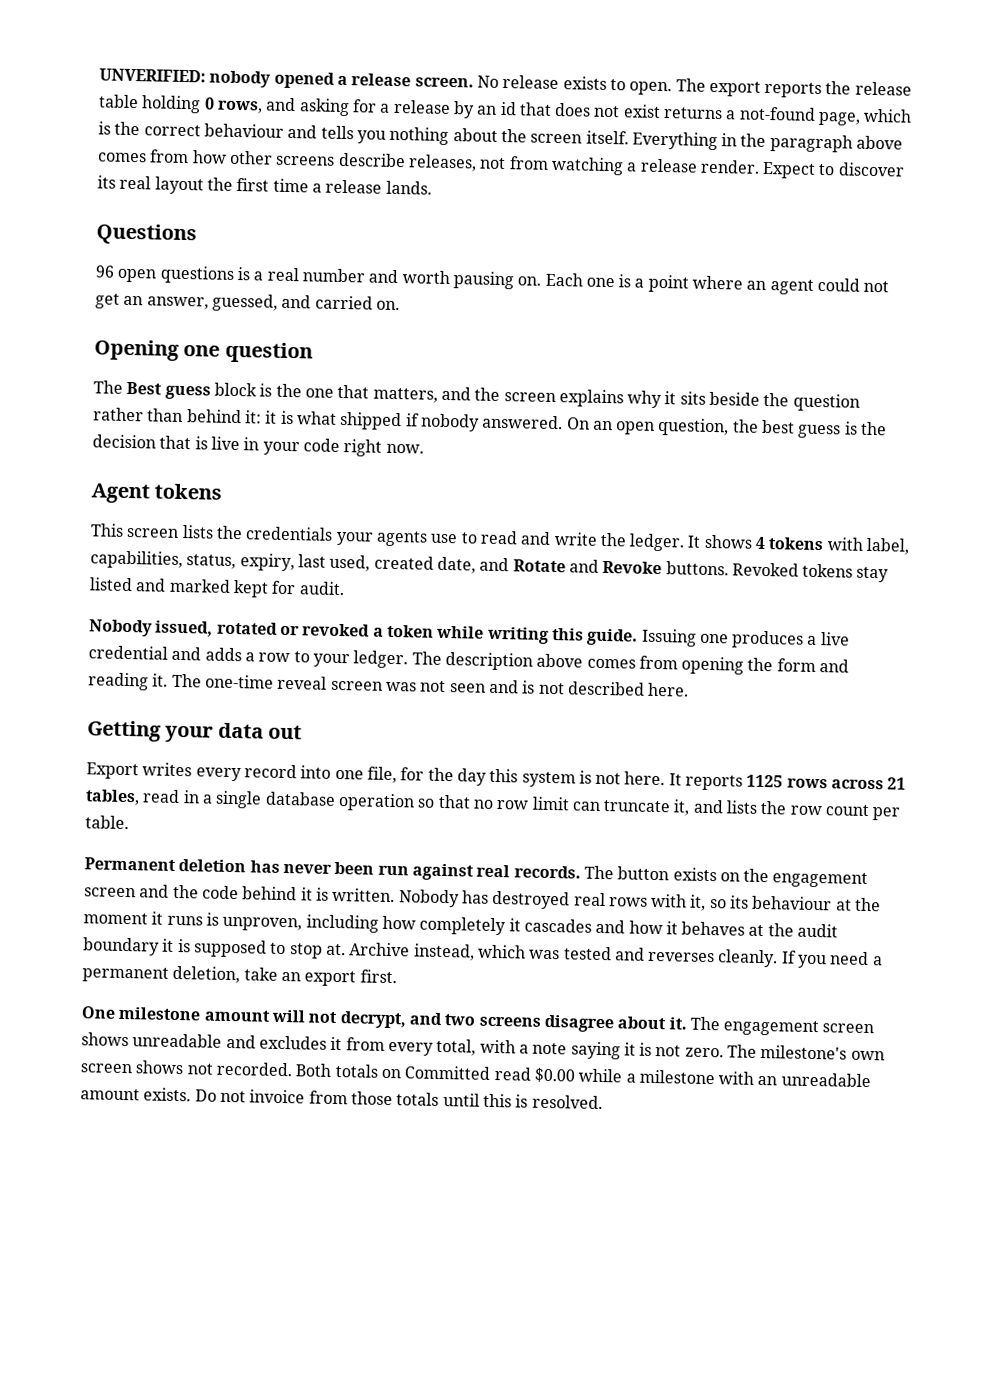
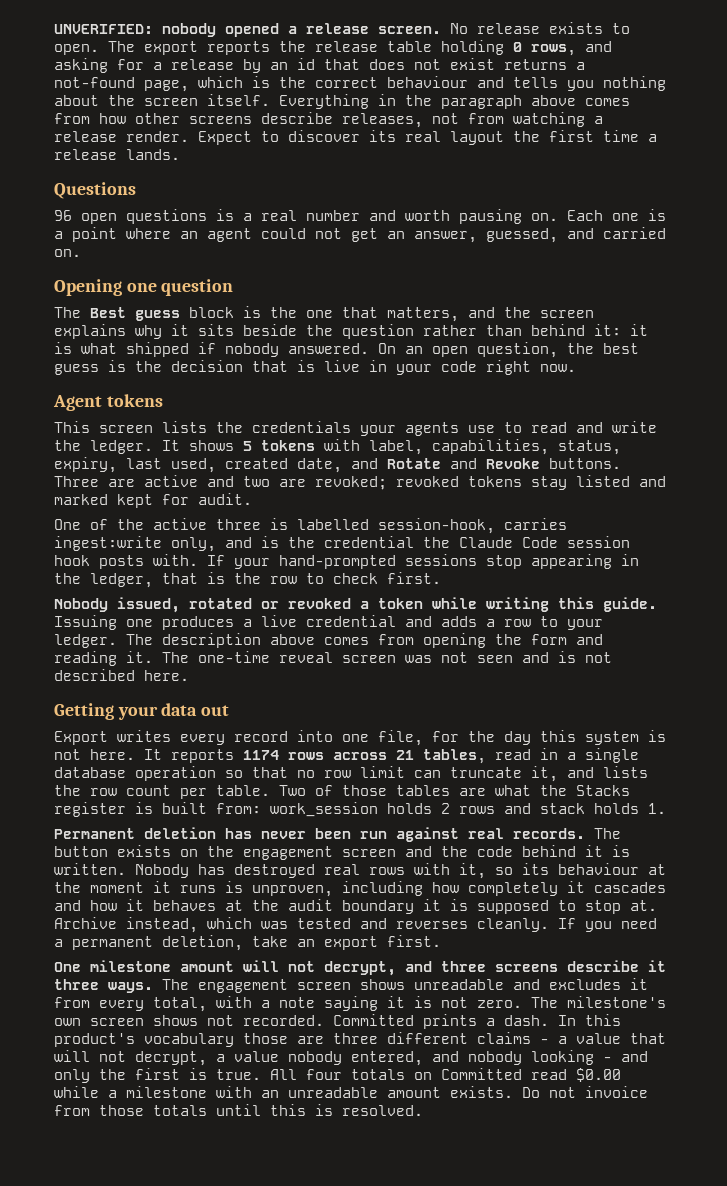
- It shows 4 tokens with label, capabilities, status, expiry, last used, created date, and Rotate and Revoke buttons.
+ It shows 5 tokens with label, capabilities, status, expiry, last used, created date, and Rotate and Revoke buttons.
- Revoked tokens stay listed and marked kept for audit.
+ Three are active and two are revoked; revoked tokens stay listed and marked kept for audit.
+ One of the active three is labelled session-hook, carries ingest:write only, and is the credential the Claude Code session hook posts with. If your hand-prompted sessions stop appearing in the ledger, that is the row to check first.
- It reports 1125 rows across 21 tables, read in a single database operation so that no row limit can truncate it, and lists the row count per table.
+ It reports 1174 rows across 21 tables, read in a single database operation so that no row limit can truncate it, and lists the row count per table. Two of those tables are what the Stacks register is built from: work_session holds 2 rows and stack holds 1.
- One milestone amount will not decrypt, and two screens disagree about it.
+ One milestone amount will not decrypt, and three screens describe it three ways.
- Both totals on Committed read $0.00 while a milestone with an unreadable amount exists.
+ Committed prints a dash. In this product's vocabulary those are three different claims - a value that will not decrypt, a value nobody entered, and nobody looking - and only the first is true. All four totals on Committed read $0.00 while a milestone with an unreadable amount exists.

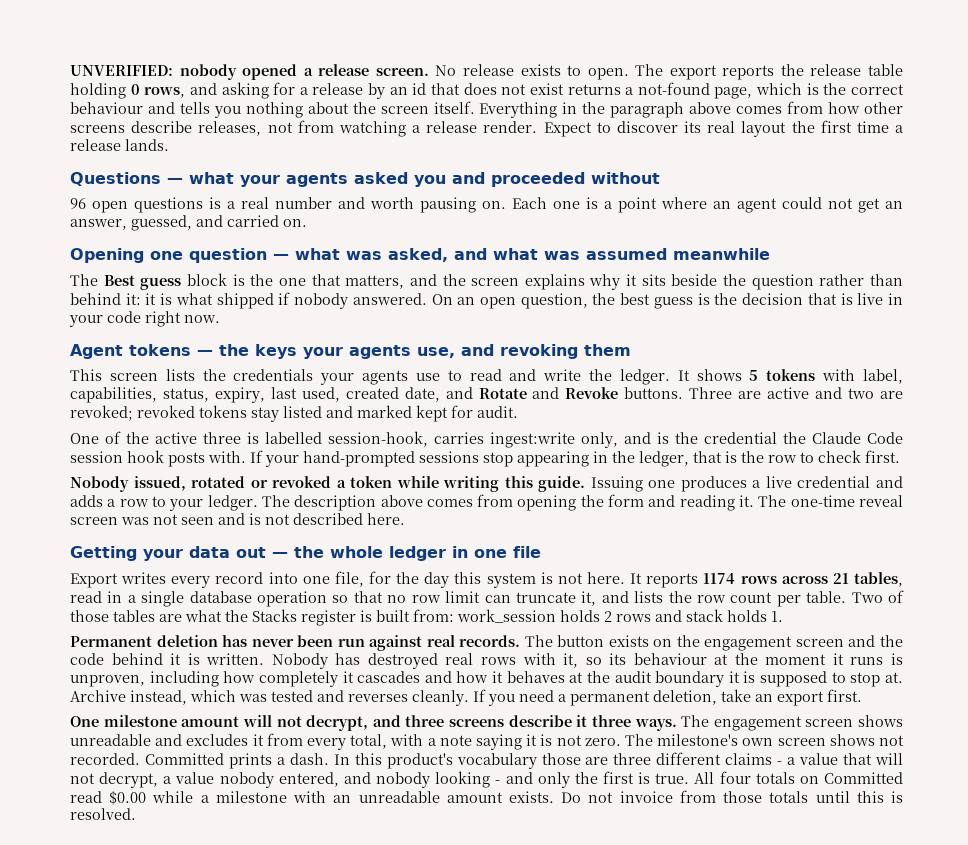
- Questions
+ Questions — what your agents asked you and proceeded without
- Opening one question
+ Opening one question — what was asked, and what was assumed meanwhile
- Agent tokens
+ Agent tokens — the keys your agents use, and revoking them
- Getting your data out
+ Getting your data out — the whole ledger in one file

